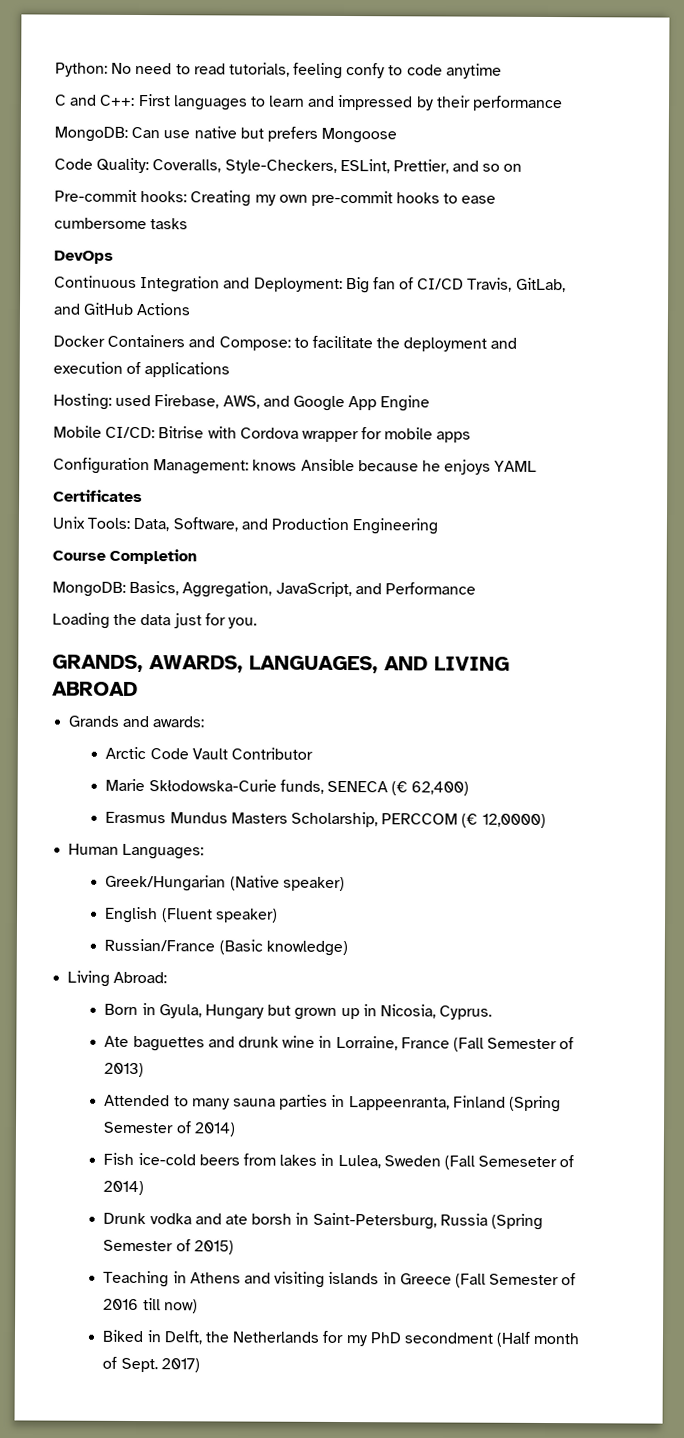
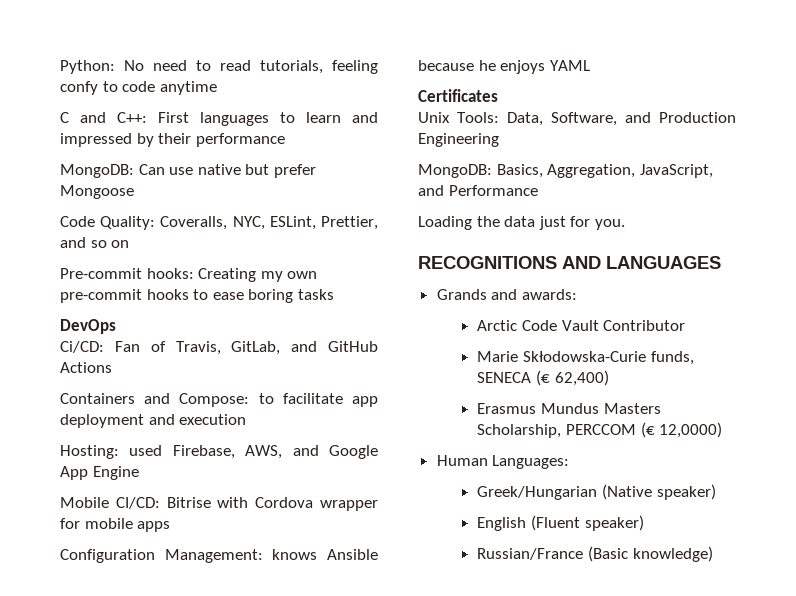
- MongoDB: Can use native but prefers Mongoose
+ MongoDB: Can use native but prefer Mongoose
- Code Quality: Coveralls, Style-Checkers, ESLint, Prettier, and so on
+ Code Quality: Coveralls, NYC, ESLint, Prettier, and so on
- Pre-commit hooks: Creating my own pre-commit hooks to ease cumbersome tasks
+ Pre-commit hooks: Creating my own pre-commit hooks to ease boring tasks
- Continuous Integration and Deployment: Big fan of CI/CD Travis, GitLab, and GitHub Actions
+ Ci/CD: Fan of Travis, GitLab, and GitHub Actions
- Docker Containers and Compose: to facilitate the deployment and execution of applications
+ Containers and Compose: to facilitate app deployment and execution
- Course Completion
- GRANDS, AWARDS, LANGUAGES, AND LIVING ABROAD
+ RECOGNITIONS AND LANGUAGES
- Living Abroad:
- Born in Gyula, Hungary but grown up in Nicosia, Cyprus.
- Ate baguettes and drunk wine in Lorraine, France (Fall Semester of 2013)
- Attended to many sauna parties in Lappeenranta, Finland (Spring Semester of 2014)
- Fish ice-cold beers from lakes in Lulea, Sweden (Fall Semeseter of 2014)
- Drunk vodka and ate borsh in Saint-Petersburg, Russia (Spring Semester of 2015)
- Teaching in Athens and visiting islands in Greece (Fall Semester of 2016 till now)
- Biked in Delft, the Netherlands for my PhD secondment (Half month of Sept. 2017)

